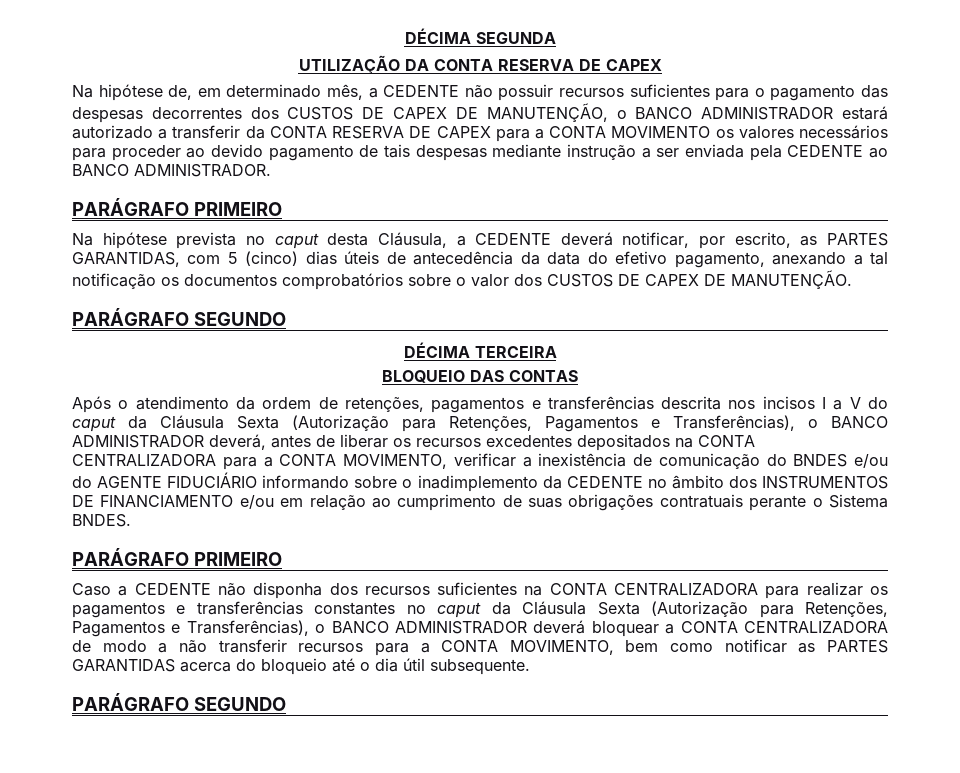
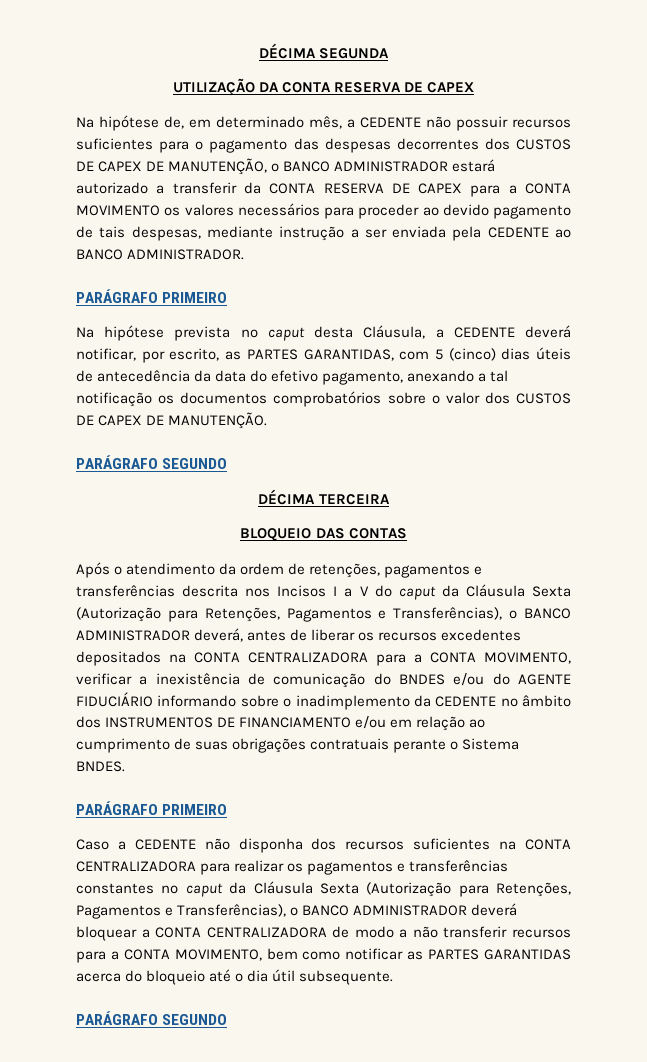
- Na hipótese de, em determinado mês, a CEDENTE não possuir recursos suficientes para o pagamento das despesas decorrentes dos CUSTOS DE CAPEX DE MANUTENÇÃO, o BANCO ADMINISTRADOR estará autorizado a transferir da CONTA RESERVA DE CAPEX para a CONTA MOVIMENTO os valores necessários para proceder ao devido pagamento de tais despesas mediante instrução a ser enviada pela CEDENTE ao BANCO ADMINISTRADOR.
+ Na hipótese de, em determinado mês, a CEDENTE não possuir recursos suficientes para o pagamento das despesas decorrentes dos CUSTOS DE CAPEX DE MANUTENÇÃO, o BANCO ADMINISTRADOR estará autorizado a transferir da CONTA RESERVA DE CAPEX para a CONTA MOVIMENTO os valores necessários para proceder ao devido pagamento de tais despesas, mediante instrução a ser enviada pela CEDENTE ao BANCO ADMINISTRADOR.
- Após o atendimento da ordem de retenções, pagamentos e transferências descrita nos incisos I a V do caput da Cláusula Sexta (Autorização para Retenções, Pagamentos e Transferências), o BANCO ADMINISTRADOR deverá, antes de liberar os recursos excedentes depositados na CONTA CENTRALIZADORA para a CONTA MOVIMENTO, verificar a inexistência de comunicação do BNDES e/ou do AGENTE FIDUCIÁRIO informando sobre o inadimplemento da CEDENTE no âmbito dos INSTRUMENTOS DE FINANCIAMENTO e/ou em relação ao cumprimento de suas obrigações contratuais perante o Sistema BNDES.
+ Após o atendimento da ordem de retenções, pagamentos e transferências descrita nos Incisos I a V do caput da Cláusula Sexta (Autorização para Retenções, Pagamentos e Transferências), o BANCO ADMINISTRADOR deverá, antes de liberar os recursos excedentes depositados na CONTA CENTRALIZADORA para a CONTA MOVIMENTO, verificar a inexistência de comunicação do BNDES e/ou do AGENTE FIDUCIÁRIO informando sobre o inadimplemento da CEDENTE no âmbito dos INSTRUMENTOS DE FINANCIAMENTO e/ou em relação ao cumprimento de suas obrigações contratuais perante o Sistema BNDES.

